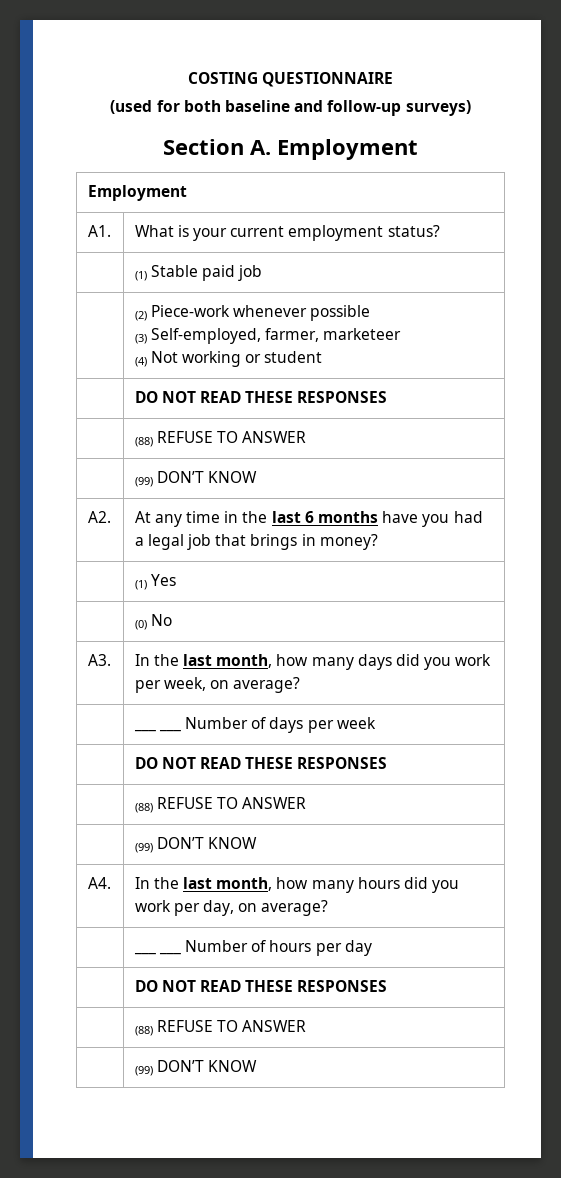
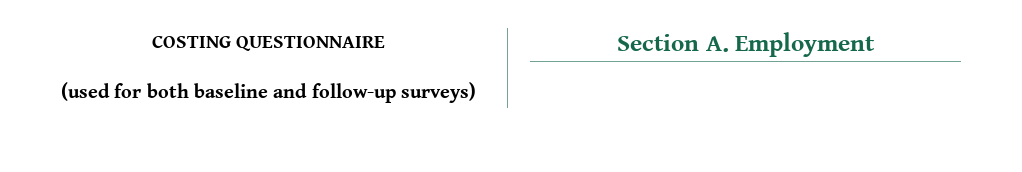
  Section A. Employment
- Employment
- A1. | What is your current employment status?
- | (1) Stable paid job
- | (2) Piece-work whenever possible
- (3) Self-employed, farmer, marketeer
- (4) Not working or student
- | DO NOT READ THESE RESPONSES
- | (88) REFUSE TO ANSWER
- | (99) DON’T KNOW
- A2. | At any time in the last 6 months have you had a legal job that brings in money?
- | (1) Yes
- | (0) No
- A3. | In the last month, how many days did you work per week, on average?
- | ___ ___ Number of days per week
- | DO NOT READ THESE RESPONSES
- | (88) REFUSE TO ANSWER
- | (99) DON’T KNOW
- A4. | In the last month, how many hours did you work per day, on average?
- | ___ ___ Number of hours per day
- | DO NOT READ THESE RESPONSES
- | (88) REFUSE TO ANSWER
- | (99) DON’T KNOW

